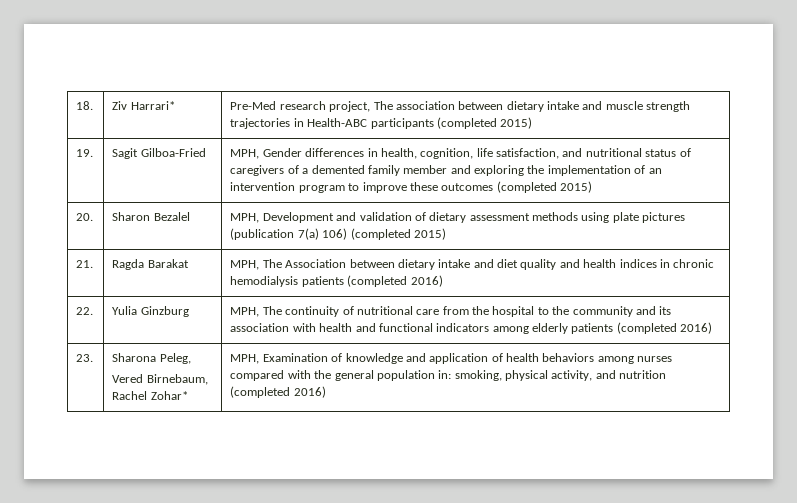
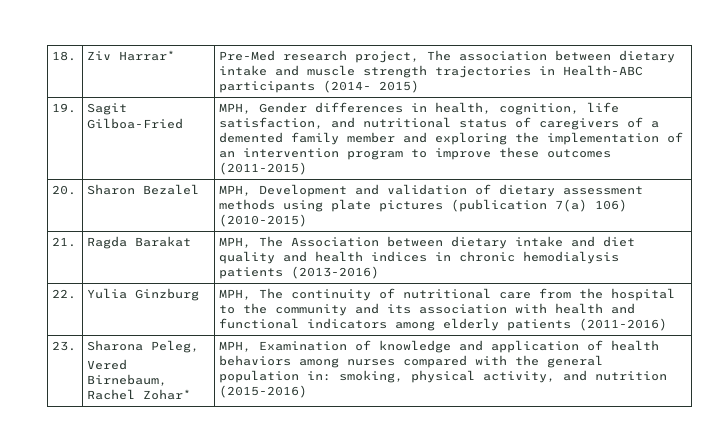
- 18. | Ziv Harrari* | Pre-Med research project, The association between dietary intake and muscle strength trajectories in Health-ABC participants (completed 2015)
+ 18. | Ziv Harrar* | Pre-Med research project, The association between dietary intake and muscle strength trajectories in Health-ABC participants (2014- 2015)
- 19. | Sagit Gilboa-Fried | MPH, Gender differences in health, cognition, life satisfaction, and nutritional status of caregivers of a demented family member and exploring the implementation of an intervention program to improve these outcomes (completed 2015)
+ 19. | Sagit Gilboa-Fried | MPH, Gender differences in health, cognition, life satisfaction, and nutritional status of caregivers of a demented family member and exploring the implementation of an intervention program to improve these outcomes (2011-2015)
- 20. | Sharon Bezalel | MPH, Development and validation of dietary assessment methods using plate pictures (publication 7(a) 106) (completed 2015)
+ 20. | Sharon Bezalel | MPH, Development and validation of dietary assessment methods using plate pictures (publication 7(a) 106) (2010-2015)
- 21. | Ragda Barakat | MPH, The Association between dietary intake and diet quality and health indices in chronic hemodialysis patients (completed 2016)
+ 21. | Ragda Barakat | MPH, The Association between dietary intake and diet quality and health indices in chronic hemodialysis patients (2013-2016)
- 22. | Yulia Ginzburg | MPH, The continuity of nutritional care from the hospital to the community and its association with health and functional indicators among elderly patients (completed 2016)
+ 22. | Yulia Ginzburg | MPH, The continuity of nutritional care from the hospital to the community and its association with health and functional indicators among elderly patients (2011-2016)
  23. | Sharona Peleg,
- Vered Birnebaum, Rachel Zohar* | MPH, Examination of knowledge and application of health behaviors among nurses compared with the general population in: smoking, physical activity, and nutrition (completed 2016)
+ Vered Birnebaum, Rachel Zohar* | MPH, Examination of knowledge and application of health behaviors among nurses compared with the general population in: smoking, physical activity, and nutrition (2015-2016)

